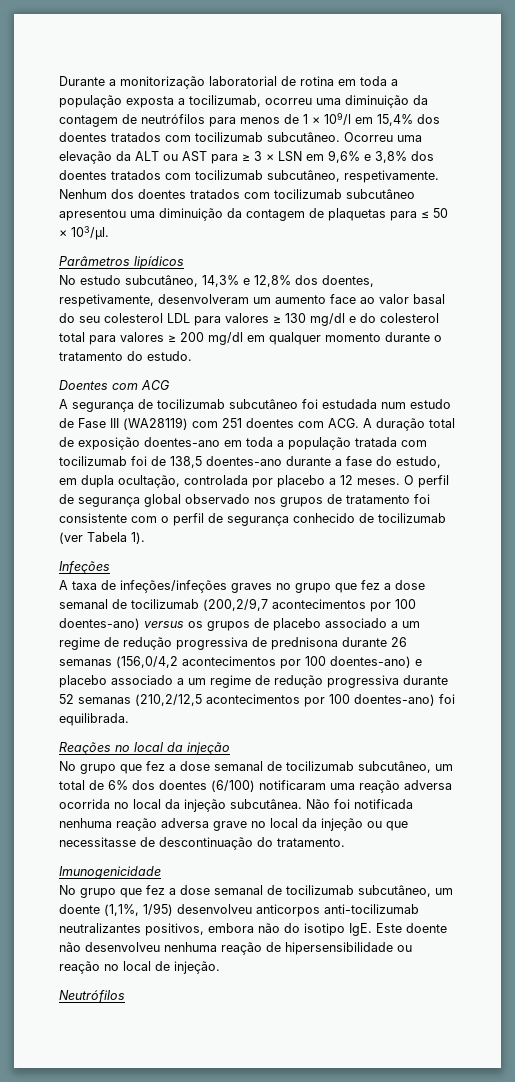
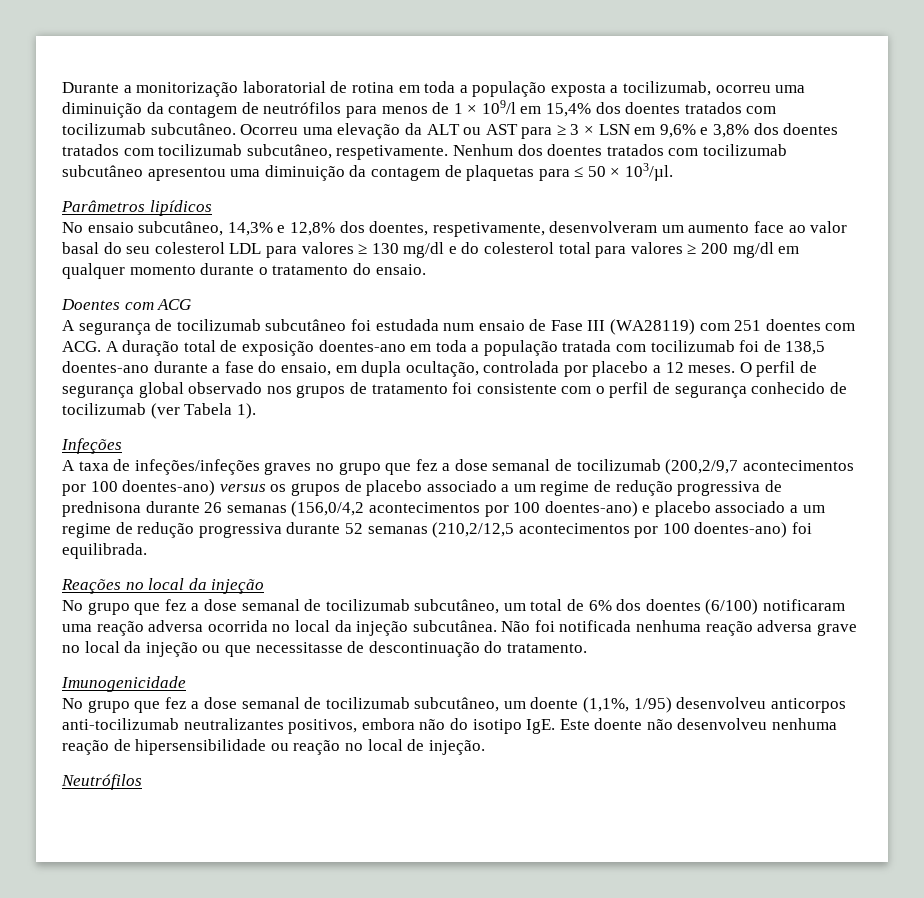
- No estudo subcutâneo, 14,3% e 12,8% dos doentes, respetivamente, desenvolveram um aumento face ao valor basal do seu colesterol LDL para valores ≥ 130 mg/dl e do colesterol total para valores ≥ 200 mg/dl em qualquer momento durante o tratamento do estudo.
+ No ensaio subcutâneo, 14,3% e 12,8% dos doentes, respetivamente, desenvolveram um aumento face ao valor basal do seu colesterol LDL para valores ≥ 130 mg/dl e do colesterol total para valores ≥ 200 mg/dl em qualquer momento durante o tratamento do ensaio.
- A segurança de tocilizumab subcutâneo foi estudada num estudo de Fase III (WA28119) com 251 doentes com ACG. A duração total de exposição doentes-ano em toda a população tratada com tocilizumab foi de 138,5 doentes-ano durante a fase do estudo, em dupla ocultação, controlada por placebo a 12 meses.
+ A segurança de tocilizumab subcutâneo foi estudada num ensaio de Fase III (WA28119) com 251 doentes com ACG. A duração total de exposição doentes-ano em toda a população tratada com tocilizumab foi de 138,5 doentes-ano durante a fase do ensaio, em dupla ocultação, controlada por placebo a 12 meses.

